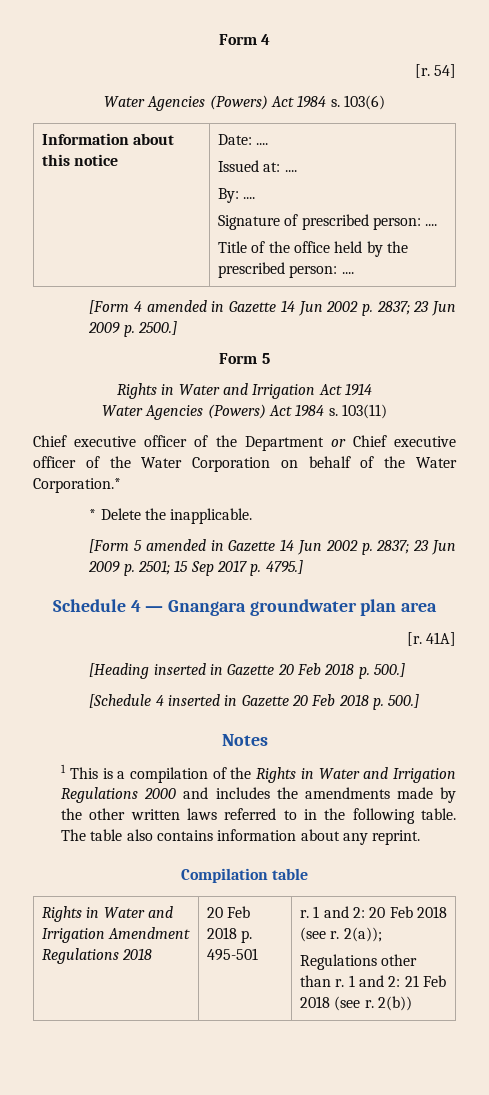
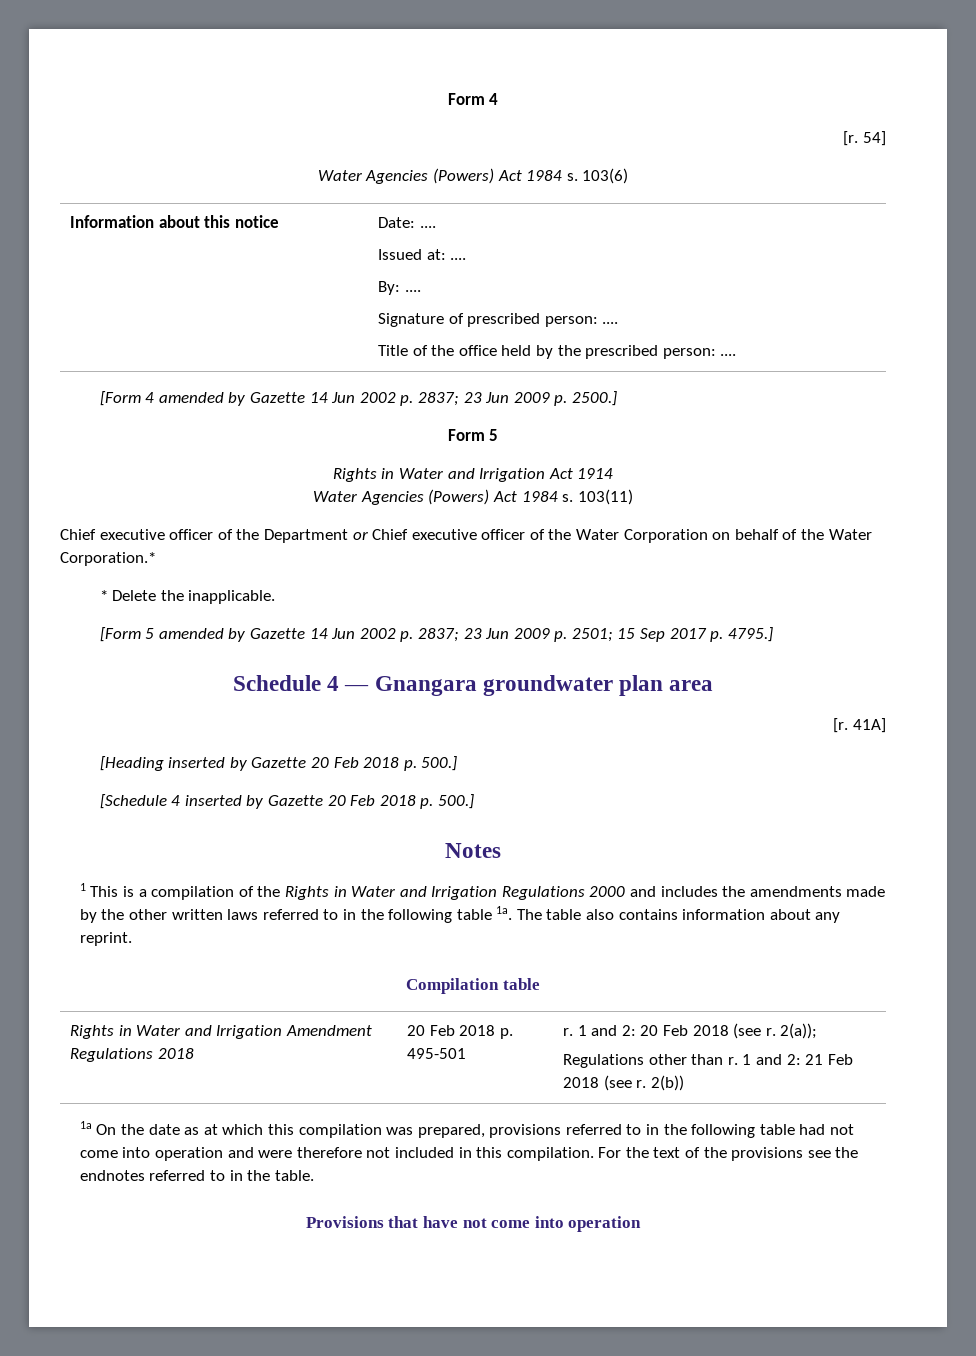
- [Form 4 amended in Gazette 14 Jun 2002 p. 2837; 23 Jun 2009 p. 2500.]
+ [Form 4 amended by Gazette 14 Jun 2002 p. 2837; 23 Jun 2009 p. 2500.]
- [Form 5 amended in Gazette 14 Jun 2002 p. 2837; 23 Jun 2009 p. 2501; 15 Sep 2017 p. 4795.]
+ [Form 5 amended by Gazette 14 Jun 2002 p. 2837; 23 Jun 2009 p. 2501; 15 Sep 2017 p. 4795.]
- [Heading inserted in Gazette 20 Feb 2018 p. 500.]
+ [Heading inserted by Gazette 20 Feb 2018 p. 500.]
- [Schedule 4 inserted in Gazette 20 Feb 2018 p. 500.]
+ [Schedule 4 inserted by Gazette 20 Feb 2018 p. 500.]
- 1 This is a compilation of the Rights in Water and Irrigation Regulations 2000 and includes the amendments made by the other written laws referred to in the following table.
+ 1 This is a compilation of the Rights in Water and Irrigation Regulations 2000 and includes the amendments made by the other written laws referred to in the following table 1a.
+ 1a On the date as at which this compilation was prepared, provisions referred to in the following table had not come into operation and were therefore not included in this compilation. For the text of the provisions see the endnotes referred to in the table.
+ Provisions that have not come into operation

